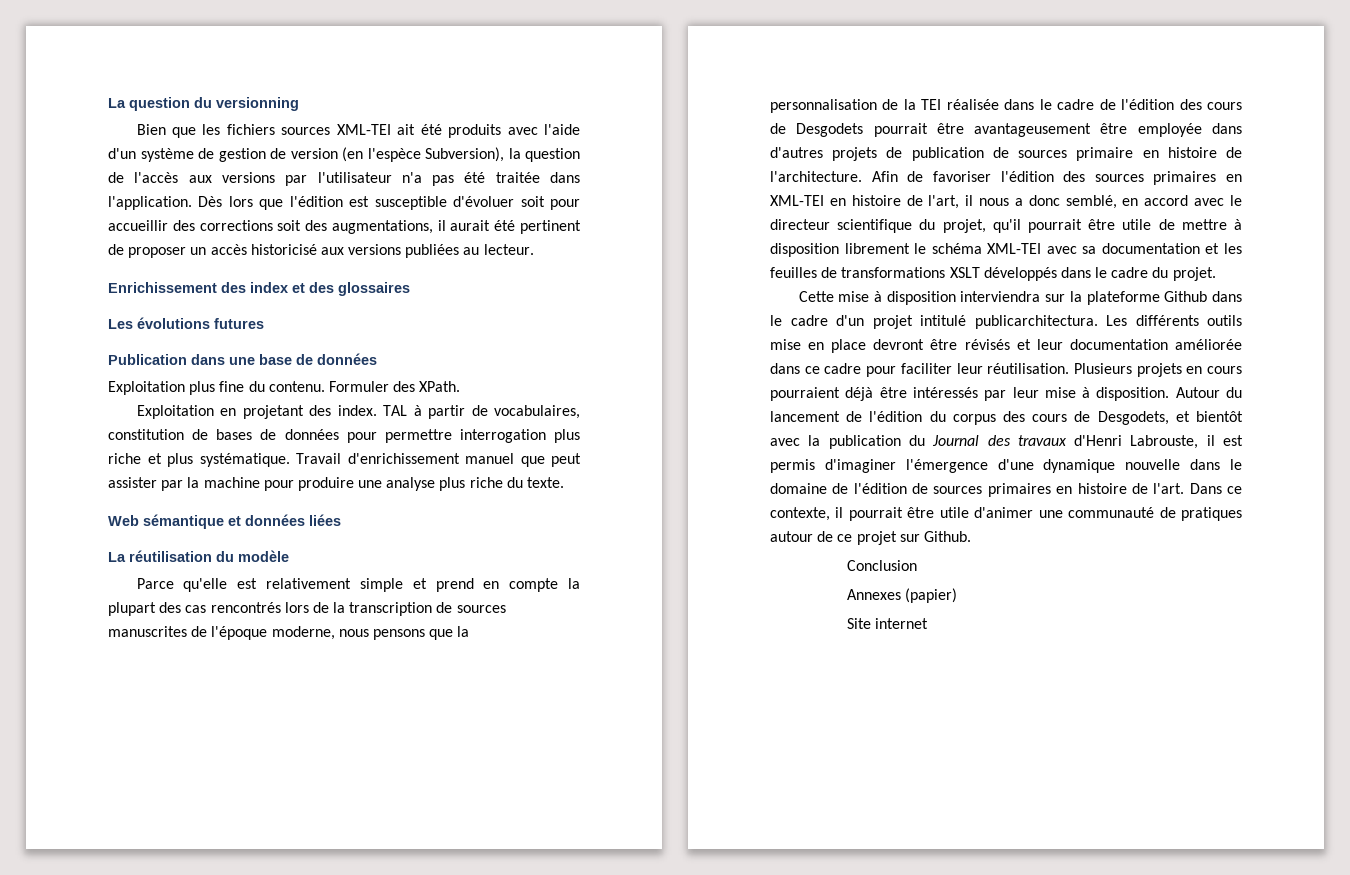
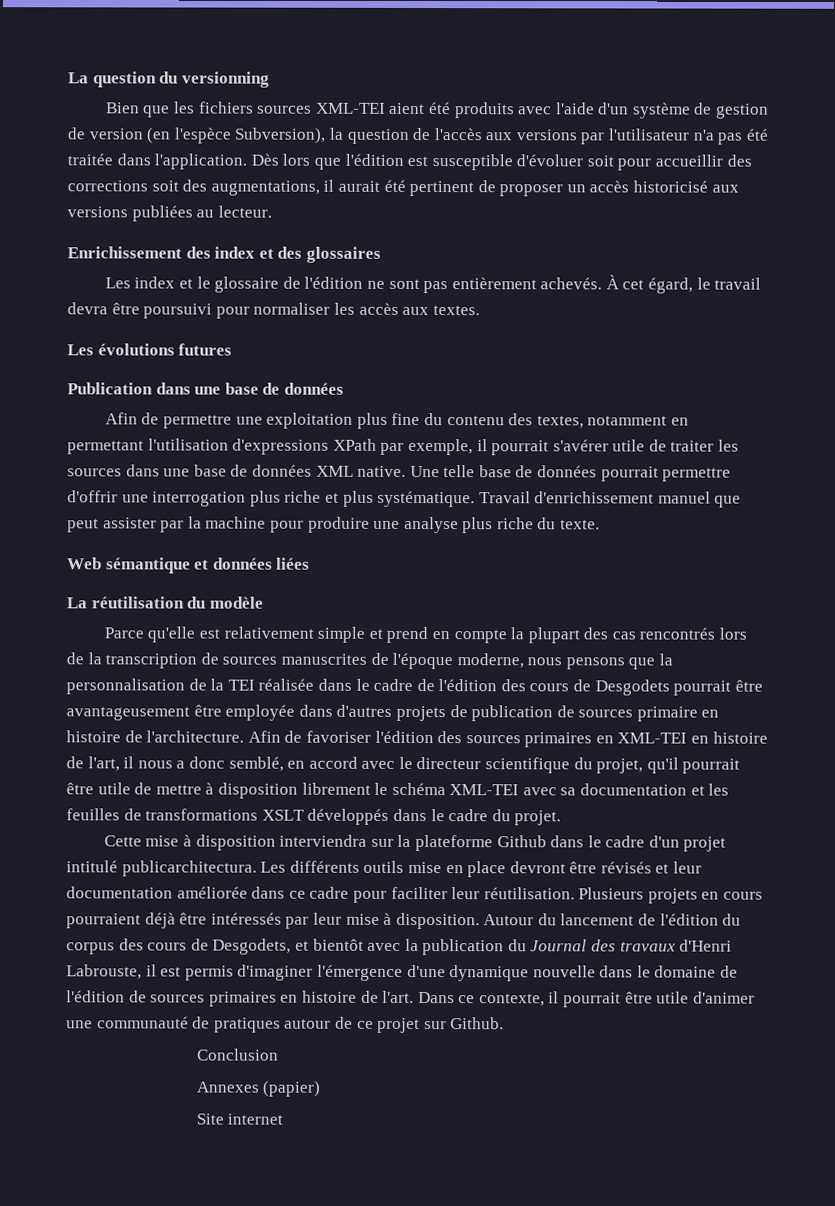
- Bien que les fichiers sources XML-TEI ait été produits avec l'aide d'un système de gestion de version (en l'espèce Subversion), la question de l'accès aux versions par l'utilisateur n'a pas été traitée dans l'application.
+ Bien que les fichiers sources XML-TEI aient été produits avec l'aide d'un système de gestion de version (en l'espèce Subversion), la question de l'accès aux versions par l'utilisateur n'a pas été traitée dans l'application.
+ Les index et le glossaire de l'édition ne sont pas entièrement achevés. À cet égard, le travail devra être poursuivi pour normaliser les accès aux textes.
- Exploitation plus fine du contenu. Formuler des XPath.
- Exploitation en projetant des index. TAL à partir de vocabulaires, constitution de bases de données pour permettre interrogation plus riche et plus systématique.
+ Afin de permettre une exploitation plus fine du contenu des textes, notamment en permettant l'utilisation d'expressions XPath par exemple, il pourrait s'avérer utile de traiter les sources dans une base de données XML native. Une telle base de données pourrait permettre d'offrir une interrogation plus riche et plus systématique.

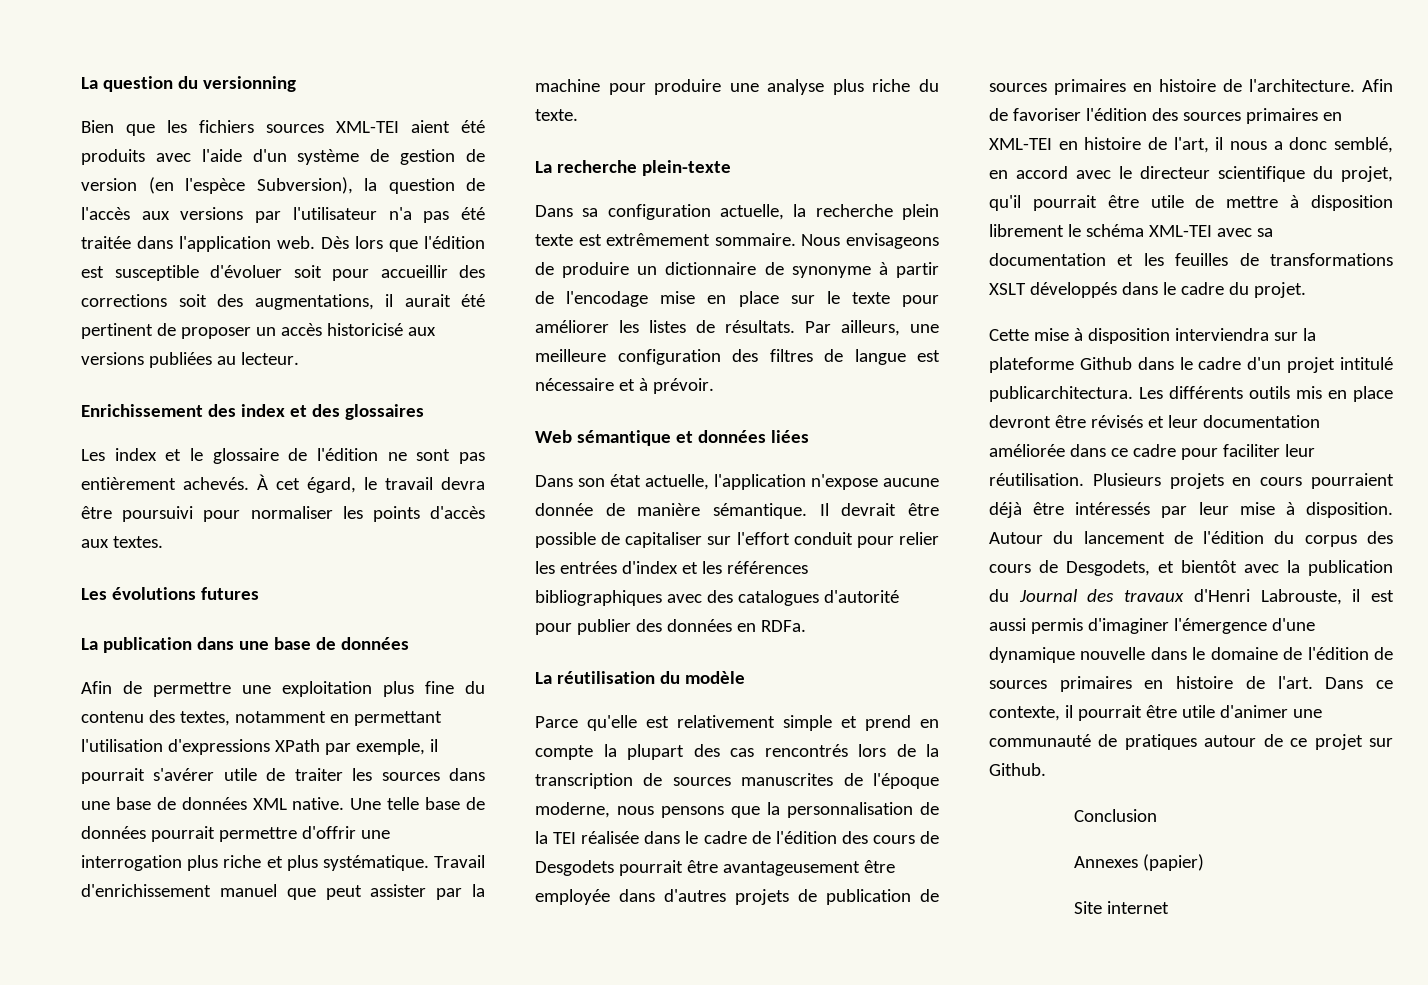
- Bien que les fichiers sources XML-TEI aient été produits avec l'aide d'un système de gestion de version (en l'espèce Subversion), la question de l'accès aux versions par l'utilisateur n'a pas été traitée dans l'application.
+ Bien que les fichiers sources XML-TEI aient été produits avec l'aide d'un système de gestion de version (en l'espèce Subversion), la question de l'accès aux versions par l'utilisateur n'a pas été traitée dans l'application web.
- À cet égard, le travail devra être poursuivi pour normaliser les accès aux textes.
+ À cet égard, le travail devra être poursuivi pour normaliser les points d'accès aux textes.
- Publication dans une base de données
+ La publication dans une base de données
+ La recherche plein-texte
+ Dans sa configuration actuelle, la recherche plein texte est extrêmement sommaire. Nous envisageons de produire un dictionnaire de synonyme à partir de l'encodage mise en place sur le texte pour améliorer les listes de résultats. Par ailleurs, une meilleure configuration des filtres de langue est nécessaire et à prévoir.
+ Dans son état actuelle, l'application n'expose aucune donnée de manière sémantique. Il devrait être possible de capitaliser sur l'effort conduit pour relier les entrées d'index et les références bibliographiques avec des catalogues d'autorité pour publier des données en RDFa.
- Parce qu'elle est relativement simple et prend en compte la plupart des cas rencontrés lors de la transcription de sources manuscrites de l'époque moderne, nous pensons que la personnalisation de la TEI réalisée dans le cadre de l'édition des cours de Desgodets pourrait être avantageusement être employée dans d'autres projets de publication de sources primaire en histoire de l'architecture.
+ Parce qu'elle est relativement simple et prend en compte la plupart des cas rencontrés lors de la transcription de sources manuscrites de l'époque moderne, nous pensons que la personnalisation de la TEI réalisée dans le cadre de l'édition des cours de Desgodets pourrait être avantageusement être employée dans d'autres projets de publication de sources primaires en histoire de l'architecture.
- Les différents outils mise en place devront être révisés et leur documentation améliorée dans ce cadre pour faciliter leur réutilisation.
+ Les différents outils mis en place devront être révisés et leur documentation améliorée dans ce cadre pour faciliter leur réutilisation.
- Autour du lancement de l'édition du corpus des cours de Desgodets, et bientôt avec la publication du Journal des travaux d'Henri Labrouste, il est permis d'imaginer l'émergence d'une dynamique nouvelle dans le domaine de l'édition de sources primaires en histoire de l'art.
+ Autour du lancement de l'édition du corpus des cours de Desgodets, et bientôt avec la publication du Journal des travaux d'Henri Labrouste, il est aussi permis d'imaginer l'émergence d'une dynamique nouvelle dans le domaine de l'édition de sources primaires en histoire de l'art.

